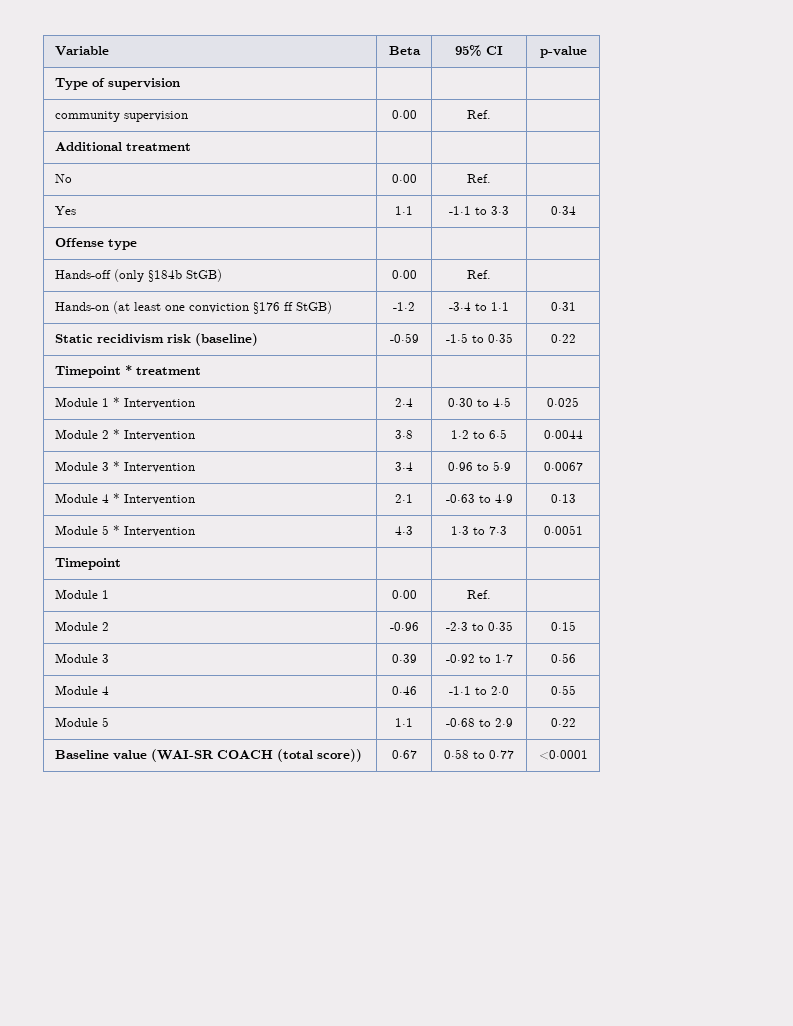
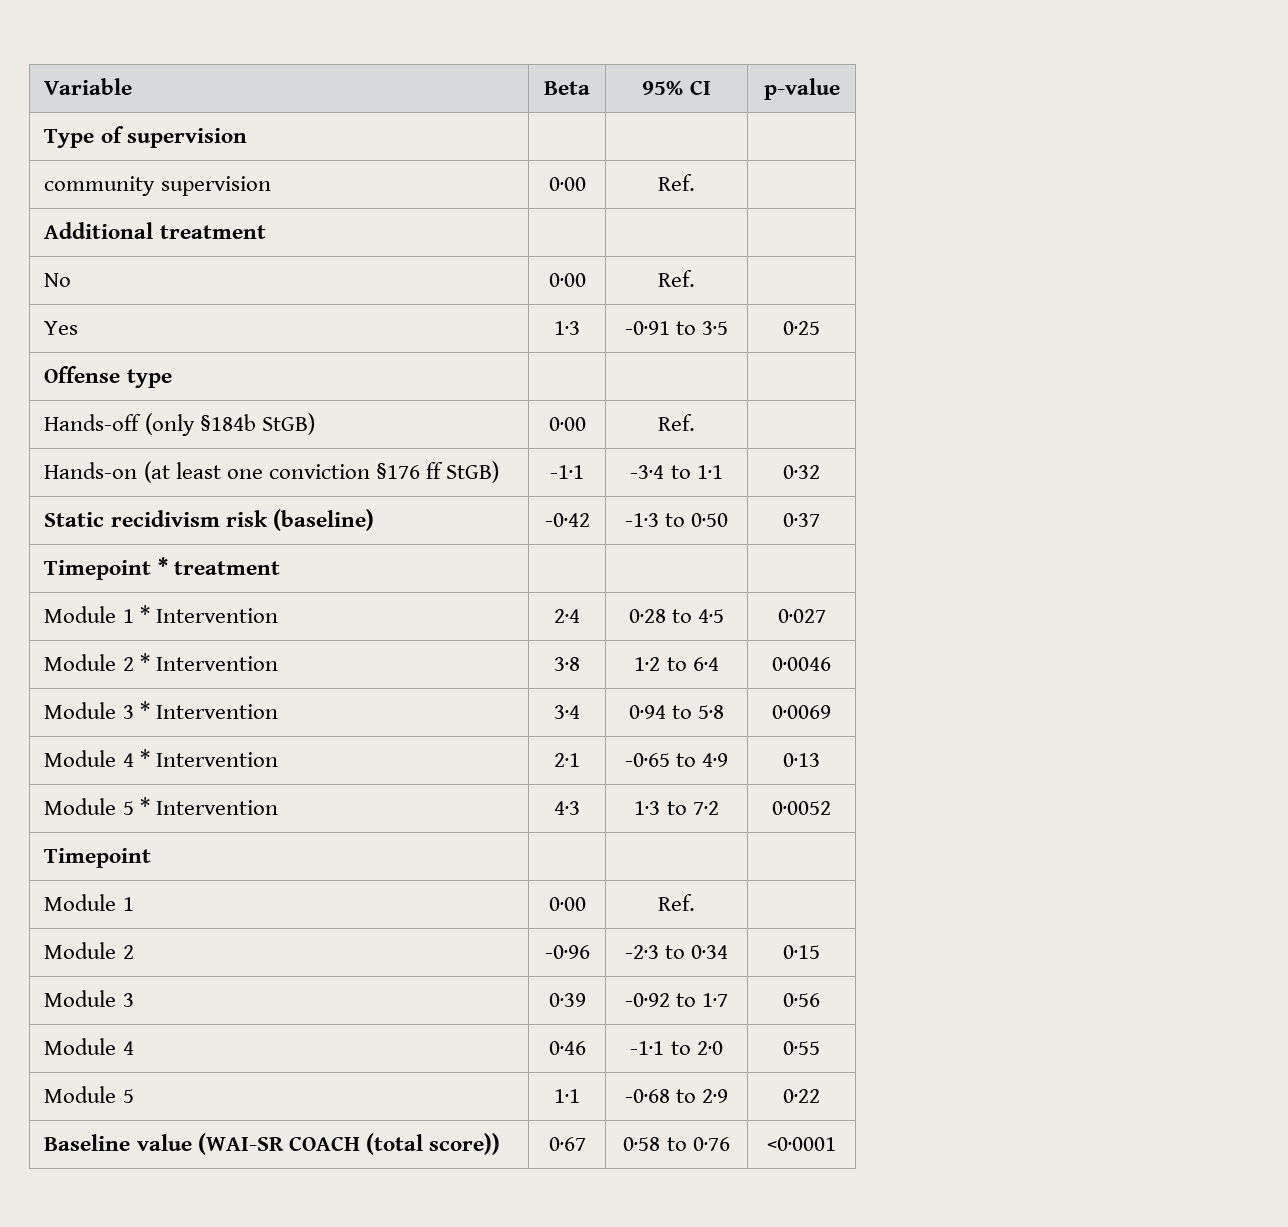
- Yes | 1·1 | -1·1 to 3·3 | 0·34
+ Yes | 1·3 | -0·91 to 3·5 | 0·25
- Hands-on (at least one conviction §176 ff StGB) | -1·2 | -3·4 to 1·1 | 0·31
+ Hands-on (at least one conviction §176 ff StGB) | -1·1 | -3·4 to 1·1 | 0·32
- Static recidivism risk (baseline) | -0·59 | -1·5 to 0·35 | 0·22
+ Static recidivism risk (baseline) | -0·42 | -1·3 to 0·50 | 0·37
- Module 1 * Intervention | 2·4 | 0·30 to 4·5 | 0·025
+ Module 1 * Intervention | 2·4 | 0·28 to 4·5 | 0·027
- Module 2 * Intervention | 3·8 | 1·2 to 6·5 | 0·0044
+ Module 2 * Intervention | 3·8 | 1·2 to 6·4 | 0·0046
- Module 3 * Intervention | 3·4 | 0·96 to 5·9 | 0·0067
+ Module 3 * Intervention | 3·4 | 0·94 to 5·8 | 0·0069
- Module 4 * Intervention | 2·1 | -0·63 to 4·9 | 0·13
+ Module 4 * Intervention | 2·1 | -0·65 to 4·9 | 0·13
- Module 5 * Intervention | 4·3 | 1·3 to 7·3 | 0·0051
+ Module 5 * Intervention | 4·3 | 1·3 to 7·2 | 0·0052
- Module 2 | -0·96 | -2·3 to 0·35 | 0·15
+ Module 2 | -0·96 | -2·3 to 0·34 | 0·15
- Baseline value (WAI-SR COACH (total score)) | 0·67 | 0·58 to 0·77 | <0·0001
+ Baseline value (WAI-SR COACH (total score)) | 0·67 | 0·58 to 0·76 | <0·0001

